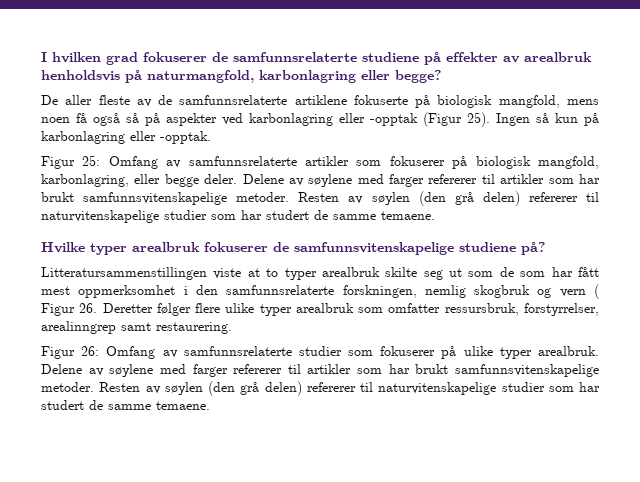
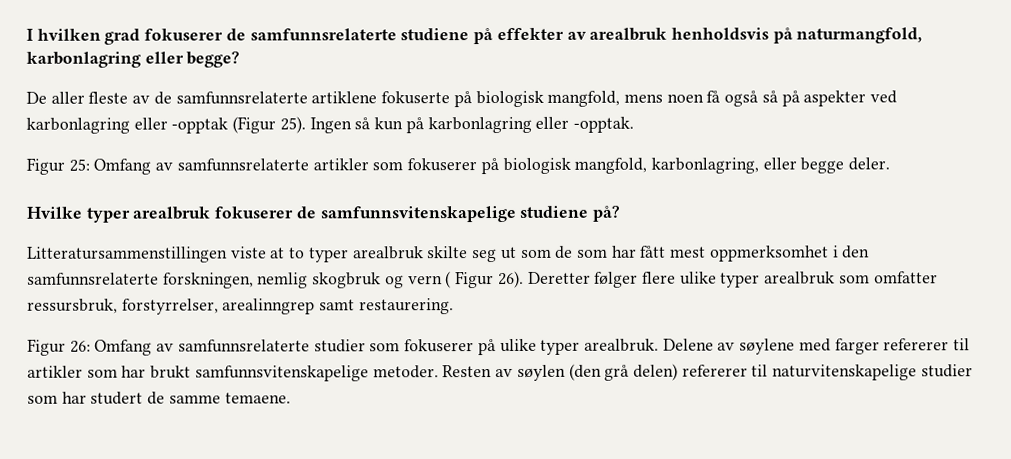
- Figur 25: Omfang av samfunnsrelaterte artikler som fokuserer på biologisk mangfold, karbonlagring, eller begge deler. Delene av søylene med farger refererer til artikler som har brukt samfunnsvitenskapelige metoder. Resten av søylen (den grå delen) refererer til naturvitenskapelige studier som har studert de samme temaene.
+ Figur 25: Omfang av samfunnsrelaterte artikler som fokuserer på biologisk mangfold, karbonlagring, eller begge deler.
- Litteratursammenstillingen viste at to typer arealbruk skilte seg ut som de som har fått mest oppmerksomhet i den samfunnsrelaterte forskningen, nemlig skogbruk og vern ( Figur 26. Deretter følger flere ulike typer arealbruk som omfatter ressursbruk, forstyrrelser, arealinngrep samt restaurering.
+ Litteratursammenstillingen viste at to typer arealbruk skilte seg ut som de som har fått mest oppmerksomhet i den samfunnsrelaterte forskningen, nemlig skogbruk og vern ( Figur 26). Deretter følger flere ulike typer arealbruk som omfatter ressursbruk, forstyrrelser, arealinngrep samt restaurering.

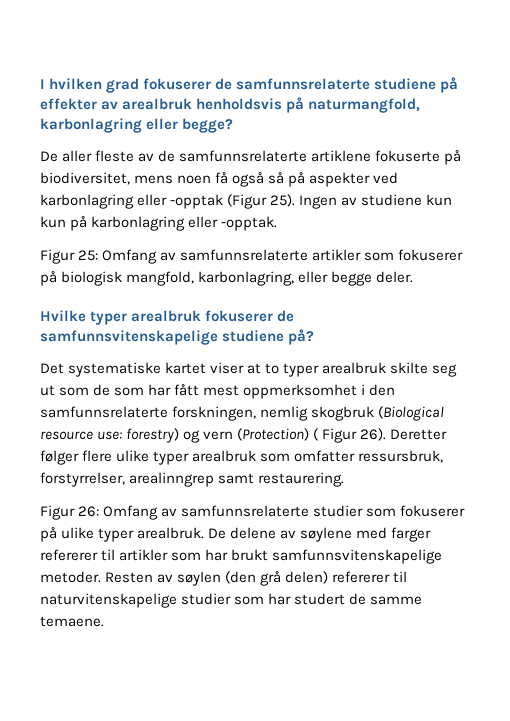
- De aller fleste av de samfunnsrelaterte artiklene fokuserte på biologisk mangfold, mens noen få også så på aspekter ved karbonlagring eller -opptak (Figur 25).
+ De aller fleste av de samfunnsrelaterte artiklene fokuserte på biodiversitet, mens noen få også så på aspekter ved karbonlagring eller -opptak (Figur 25).
- Ingen så kun på karbonlagring eller -opptak.
+ Ingen av studiene kun kun på karbonlagring eller -opptak.
- Litteratursammenstillingen viste at to typer arealbruk skilte seg ut som de som har fått mest oppmerksomhet i den samfunnsrelaterte forskningen, nemlig skogbruk og vern ( Figur 26).
+ Det systematiske kartet viser at to typer arealbruk skilte seg ut som de som har fått mest oppmerksomhet i den samfunnsrelaterte forskningen, nemlig skogbruk (Biological resource use: forestry) og vern (Protection) ( Figur 26).
- Delene av søylene med farger refererer til artikler som har brukt samfunnsvitenskapelige metoder.
+ De delene av søylene med farger refererer til artikler som har brukt samfunnsvitenskapelige metoder.

